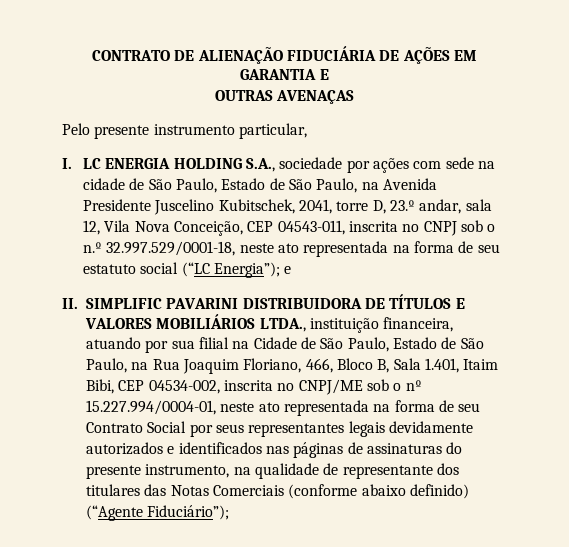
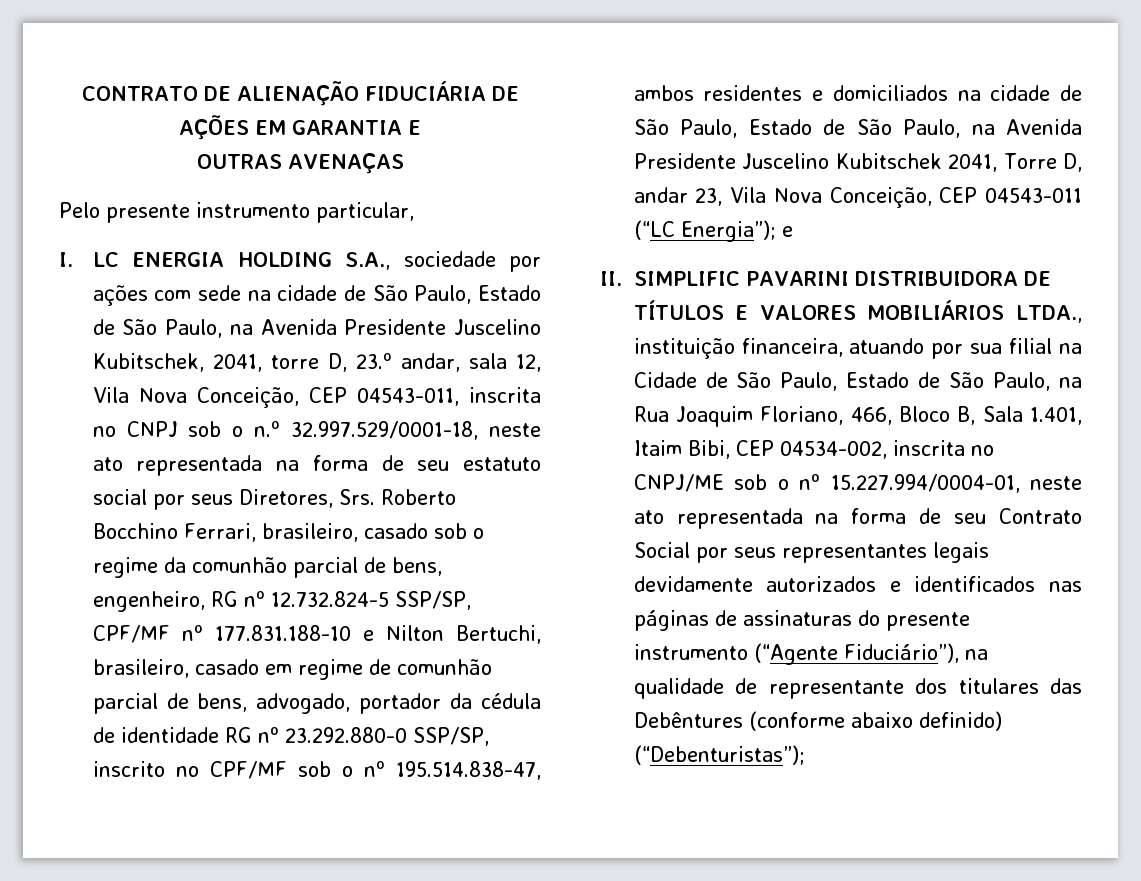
- I. LC ENERGIA HOLDING S.A., sociedade por ações com sede na cidade de São Paulo, Estado de São Paulo, na Avenida Presidente Juscelino Kubitschek, 2041, torre D, 23.º andar, sala 12, Vila Nova Conceição, CEP 04543-011, inscrita no CNPJ sob o n.º 32.997.529/0001-18, neste ato representada na forma de seu estatuto social (“LC Energia”); e
+ I. LC ENERGIA HOLDING S.A., sociedade por ações com sede na cidade de São Paulo, Estado de São Paulo, na Avenida Presidente Juscelino Kubitschek, 2041, torre D, 23.º andar, sala 12, Vila Nova Conceição, CEP 04543-011, inscrita no CNPJ sob o n.º 32.997.529/0001-18, neste ato representada na forma de seu estatuto social por seus Diretores, Srs. Roberto Bocchino Ferrari, brasileiro, casado sob o regime da comunhão parcial de bens, engenheiro, RG nº 12.732.824-5 SSP/SP, CPF/MF nº 177.831.188-10 e Nilton Bertuchi, brasileiro, casado em regime de comunhão parcial de bens, advogado, portador da cédula de identidade RG nº 23.292.880-0 SSP/SP, inscrito no CPF/MF sob o nº 195.514.838-47, ambos residentes e domiciliados na cidade de São Paulo, Estado de São Paulo, na Avenida Presidente Juscelino Kubitschek 2041, Torre D, andar 23, Vila Nova Conceição, CEP 04543-011 (“LC Energia”); e
- II. SIMPLIFIC PAVARINI DISTRIBUIDORA DE TÍTULOS E VALORES MOBILIÁRIOS LTDA., instituição financeira, atuando por sua filial na Cidade de São Paulo, Estado de São Paulo, na Rua Joaquim Floriano, 466, Bloco B, Sala 1.401, Itaim Bibi, CEP 04534-002, inscrita no CNPJ/ME sob o nº 15.227.994/0004-01, neste ato representada na forma de seu Contrato Social por seus representantes legais devidamente autorizados e identificados nas páginas de assinaturas do presente instrumento, na qualidade de representante dos titulares das Notas Comerciais (conforme abaixo definido) (“Agente Fiduciário”);
+ II. SIMPLIFIC PAVARINI DISTRIBUIDORA DE TÍTULOS E VALORES MOBILIÁRIOS LTDA., instituição financeira, atuando por sua filial na Cidade de São Paulo, Estado de São Paulo, na Rua Joaquim Floriano, 466, Bloco B, Sala 1.401, Itaim Bibi, CEP 04534-002, inscrita no CNPJ/ME sob o nº 15.227.994/0004-01, neste ato representada na forma de seu Contrato Social por seus representantes legais devidamente autorizados e identificados nas páginas de assinaturas do presente instrumento (“Agente Fiduciário”), na qualidade de representante dos titulares das Debêntures (conforme abaixo definido) (“Debenturistas”);

